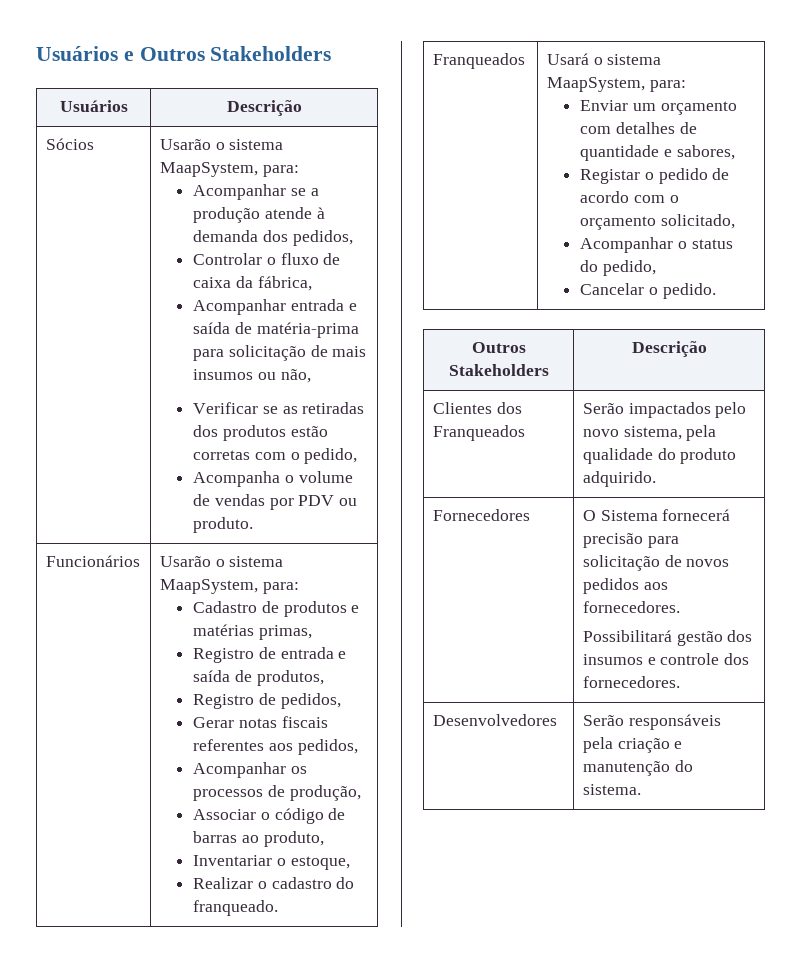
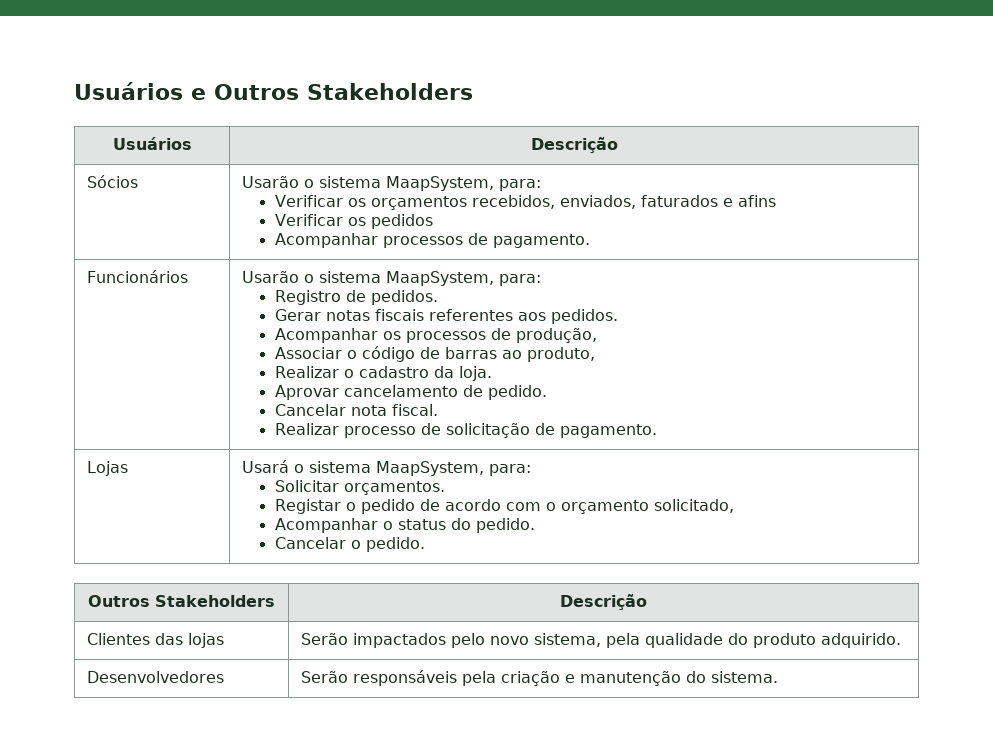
- Acompanhar se a produção atende à demanda dos pedidos,
- Controlar o fluxo de caixa da fábrica,
- Acompanhar entrada e saída de matéria-prima para solicitação de mais insumos ou não,
- Verificar se as retiradas dos produtos estão corretas com o pedido,
- Acompanha o volume de vendas por PDV ou produto.
+ Verificar os orçamentos recebidos, enviados, faturados e afins
+ Verificar os pedidos
+ Acompanhar processos de pagamento.
- Cadastro de produtos e matérias primas,
- Registro de entrada e saída de produtos,
- Registro de pedidos,
+ Registro de pedidos.
- Gerar notas fiscais referentes aos pedidos,
+ Gerar notas fiscais referentes aos pedidos.
- Inventariar o estoque,
- Realizar o cadastro do franqueado.
- Franqueados | Usará o sistema MaapSystem, para:
- Enviar um orçamento com detalhes de quantidade e sabores,
+ Realizar o cadastro da loja.
+ Aprovar cancelamento de pedido.
+ Cancelar nota fiscal.
+ Realizar processo de solicitação de pagamento.
+ Lojas | Usará o sistema MaapSystem, para:
+ Solicitar orçamentos.
  Registar o pedido de acordo com o orçamento solicitado,
- Acompanhar o status do pedido,
+ Acompanhar o status do pedido.
- Clientes dos Franqueados | Serão impactados pelo novo sistema, pela qualidade do produto adquirido.
+ Clientes das lojas | Serão impactados pelo novo sistema, pela qualidade do produto adquirido.
- Fornecedores | O Sistema fornecerá precisão para solicitação de novos pedidos aos fornecedores.
- Possibilitará gestão dos insumos e controle dos fornecedores.

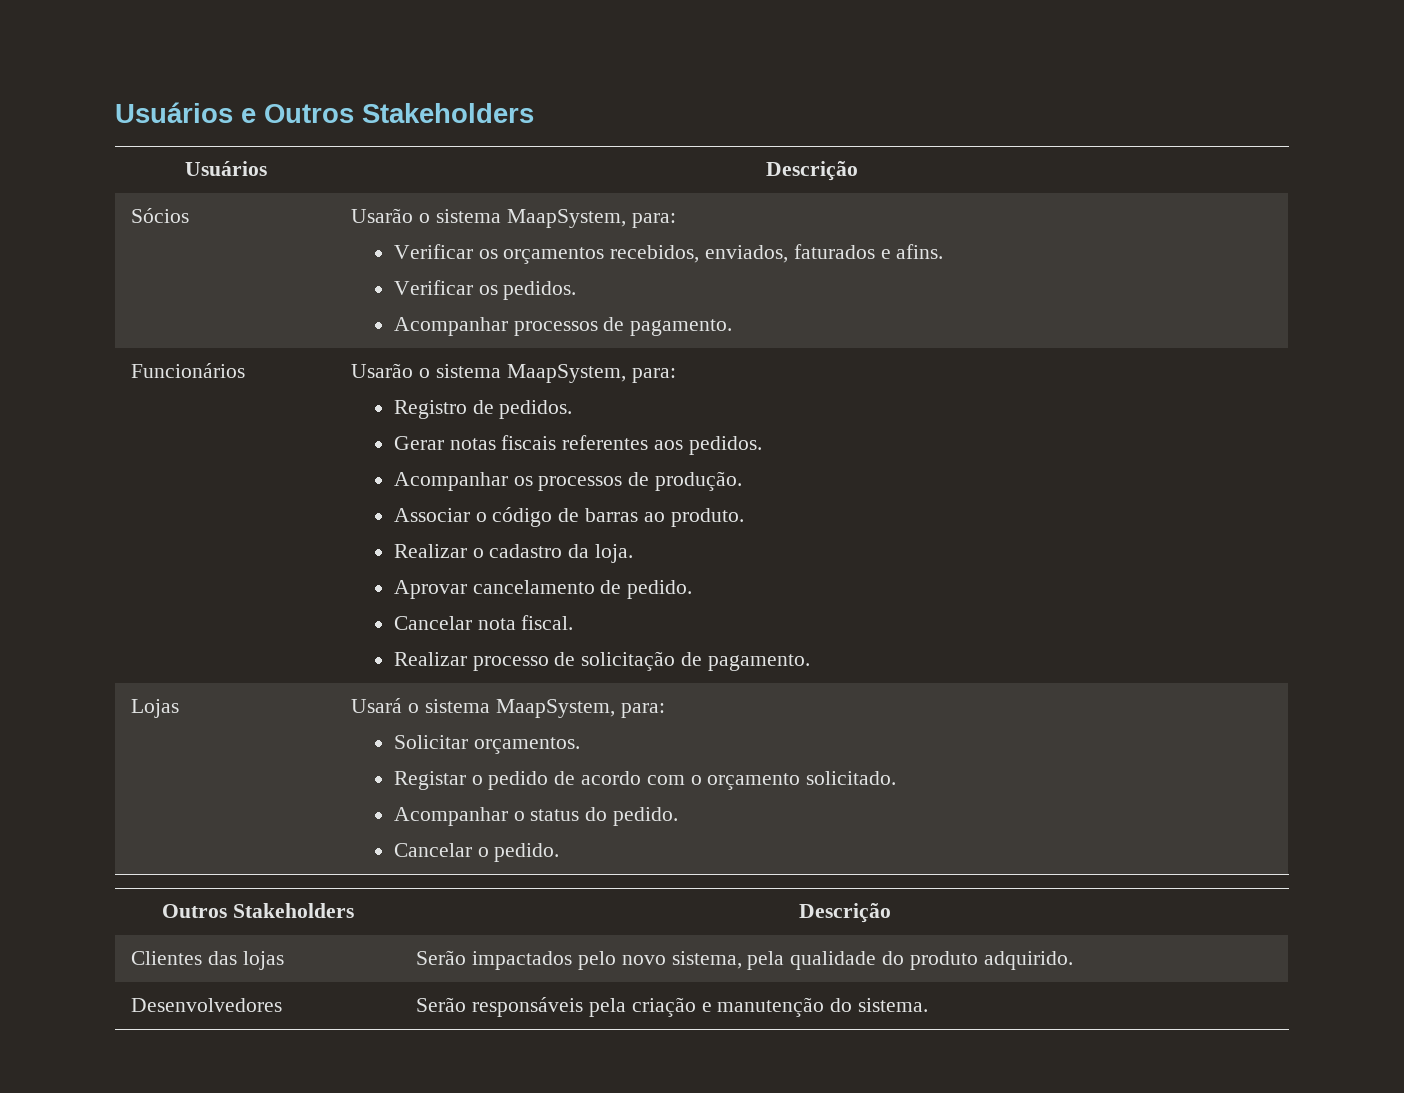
  Sócios | Usarão o sistema MaapSystem, para:
- Verificar os orçamentos recebidos, enviados, faturados e afins
- Verificar os pedidos
+ Verificar os orçamentos recebidos, enviados, faturados e afins.
+ Verificar os pedidos.
- Acompanhar os processos de produção,
+ Acompanhar os processos de produção.
- Associar o código de barras ao produto,
+ Associar o código de barras ao produto.
  Lojas | Usará o sistema MaapSystem, para:
  Solicitar orçamentos.
- Registar o pedido de acordo com o orçamento solicitado,
+ Registar o pedido de acordo com o orçamento solicitado.

